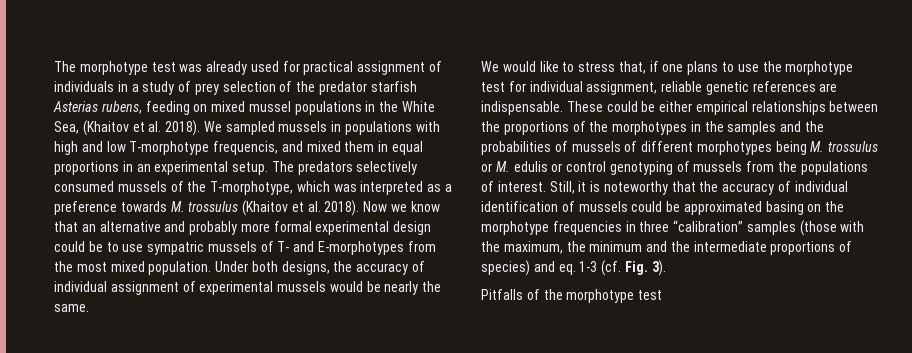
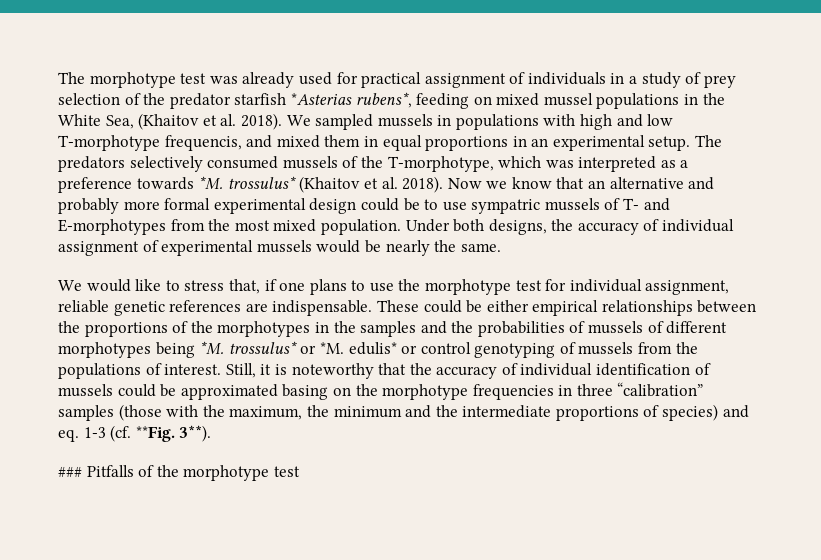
- The morphotype test was already used for practical assignment of individuals in a study of prey selection of the predator starfish Asterias rubens, feeding on mixed mussel populations in the White Sea, (Khaitov et al. 2018).
+ The morphotype test was already used for practical assignment of individuals in a study of prey selection of the predator starfish *Asterias rubens*, feeding on mixed mussel populations in the White Sea, (Khaitov et al. 2018).
- The predators selectively consumed mussels of the T-morphotype, which was interpreted as a preference towards M. trossulus (Khaitov et al. 2018).
+ The predators selectively consumed mussels of the T-morphotype, which was interpreted as a preference towards *M. trossulus* (Khaitov et al. 2018).
- These could be either empirical relationships between the proportions of the morphotypes in the samples and the probabilities of mussels of different morphotypes being M. trossulus or M. edulis or control genotyping of mussels from the populations of interest.
+ These could be either empirical relationships between the proportions of the morphotypes in the samples and the probabilities of mussels of different morphotypes being *M. trossulus* or *M. edulis* or control genotyping of mussels from the populations of interest.
- 1-3 (cf. Fig. 3).
- Pitfalls of the morphotype test
+ 1-3 (cf. **Fig. 3**).
+ ### Pitfalls of the morphotype test

